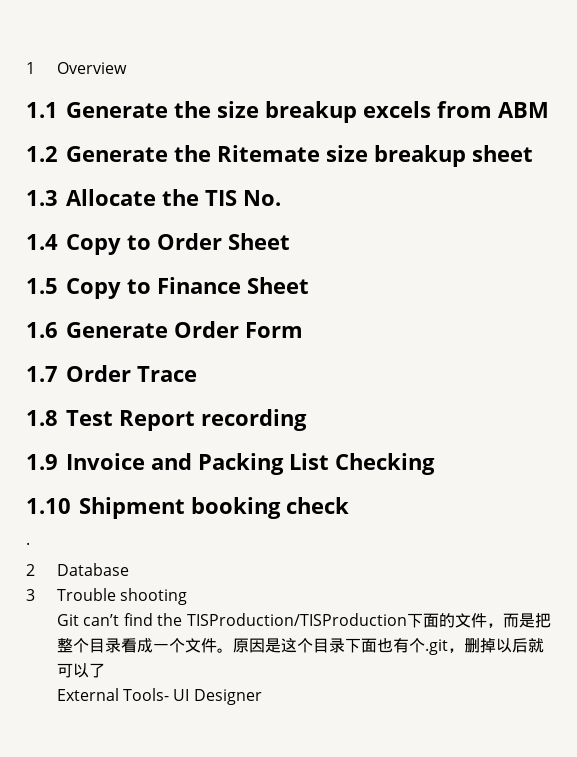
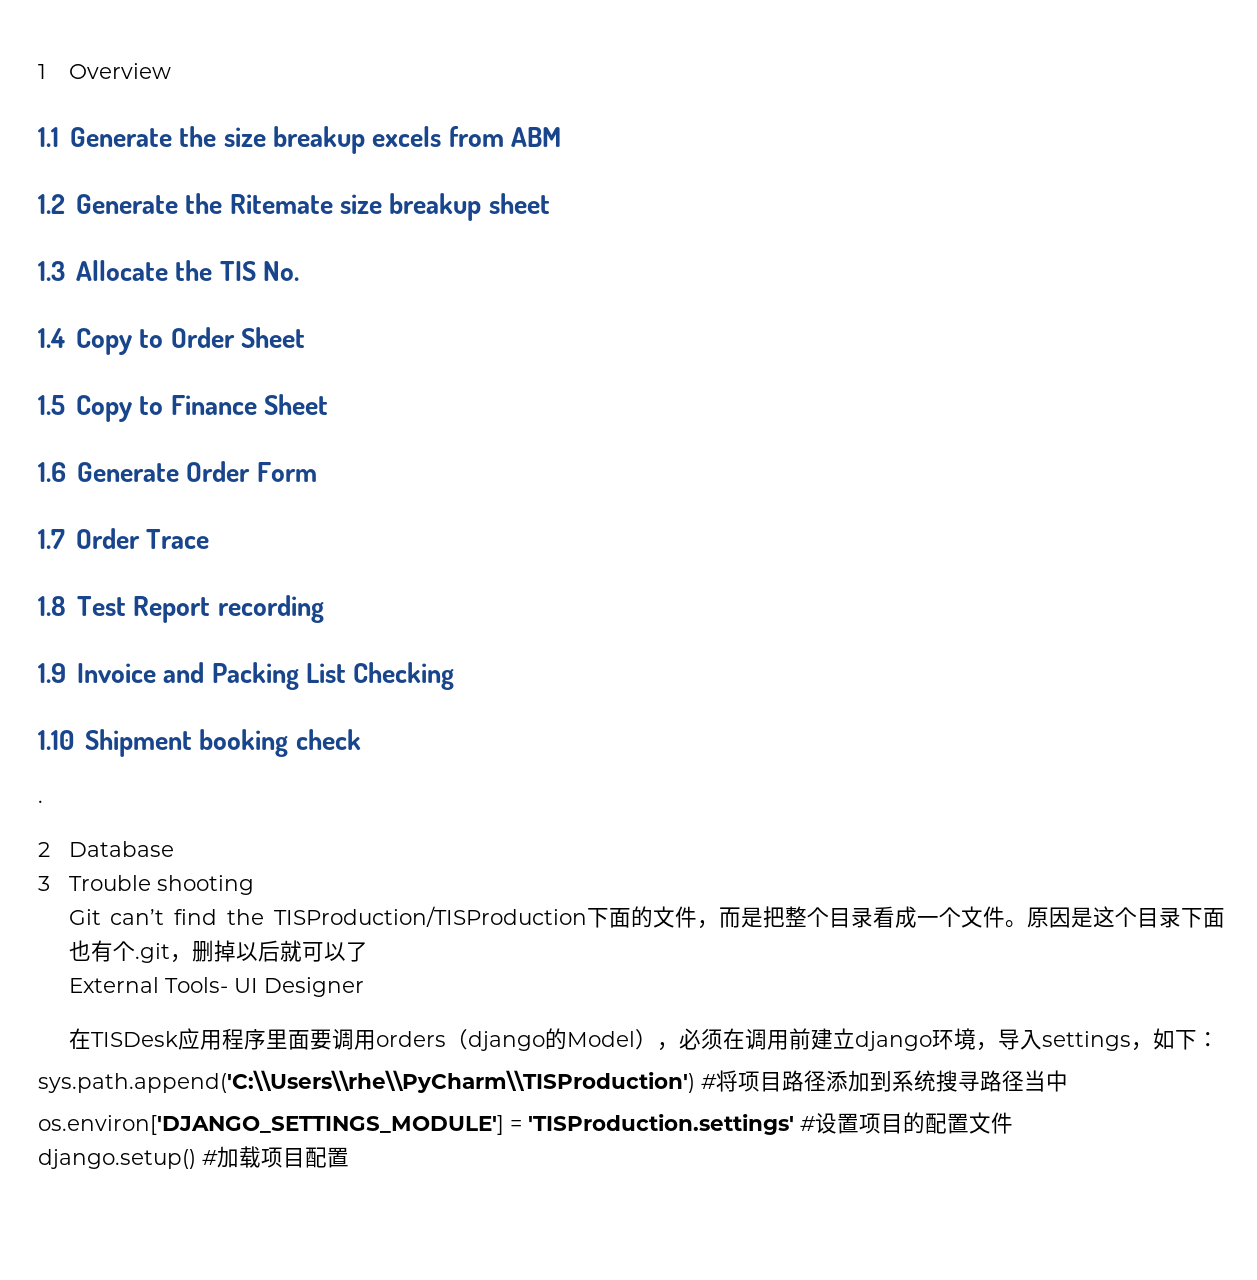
+ 在TISDesk应用程序里面要调用orders（django的Model），必须在调用前建立django环境，导入settings，如下：
+ sys.path.append('C:\\Users\\rhe\\PyCharm\\TISProduction') #将项目路径添加到系统搜寻路径当中
+ os.environ['DJANGO_SETTINGS_MODULE'] = 'TISProduction.settings' #设置项目的配置文件
+ django.setup() #加载项目配置

